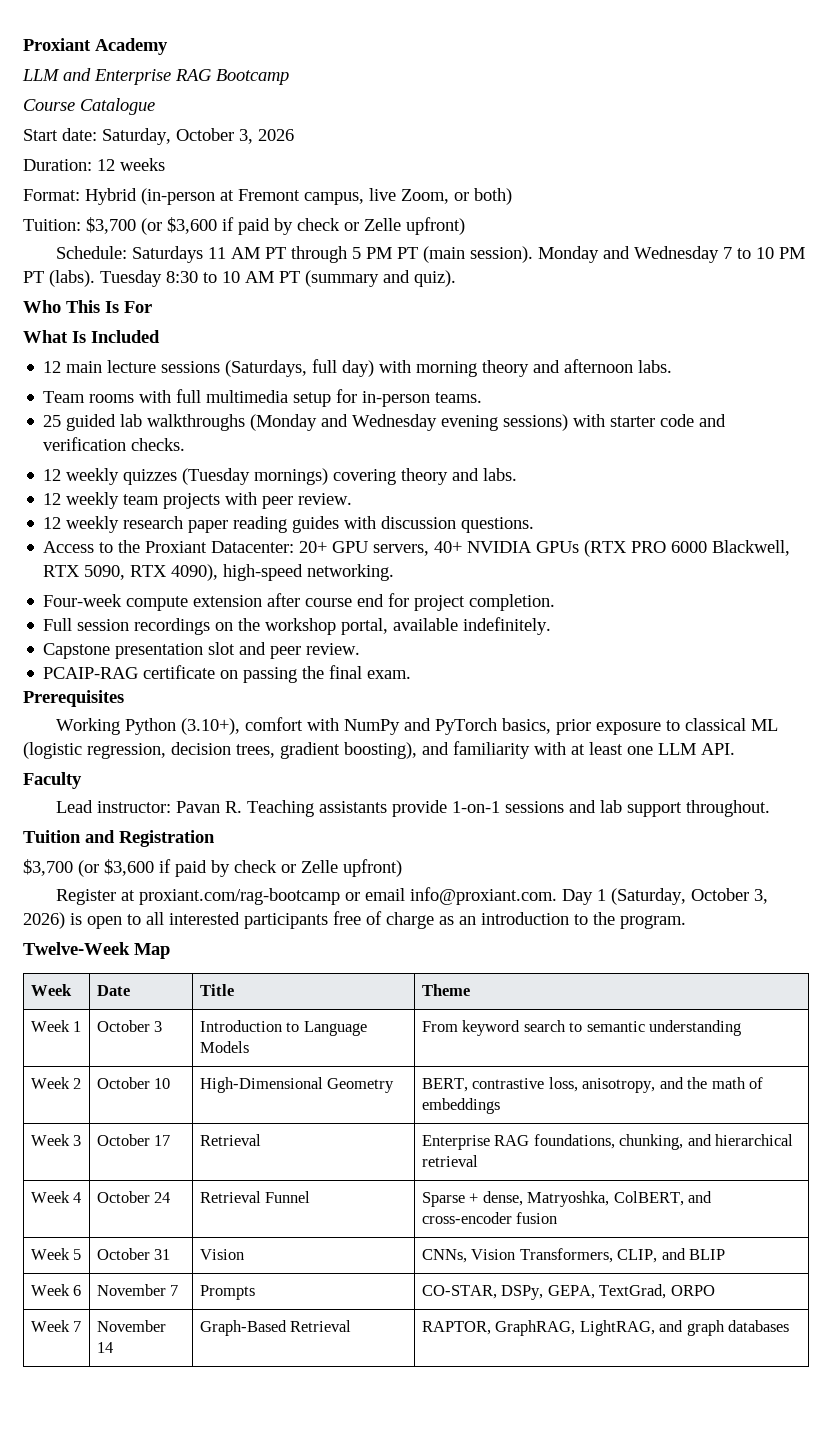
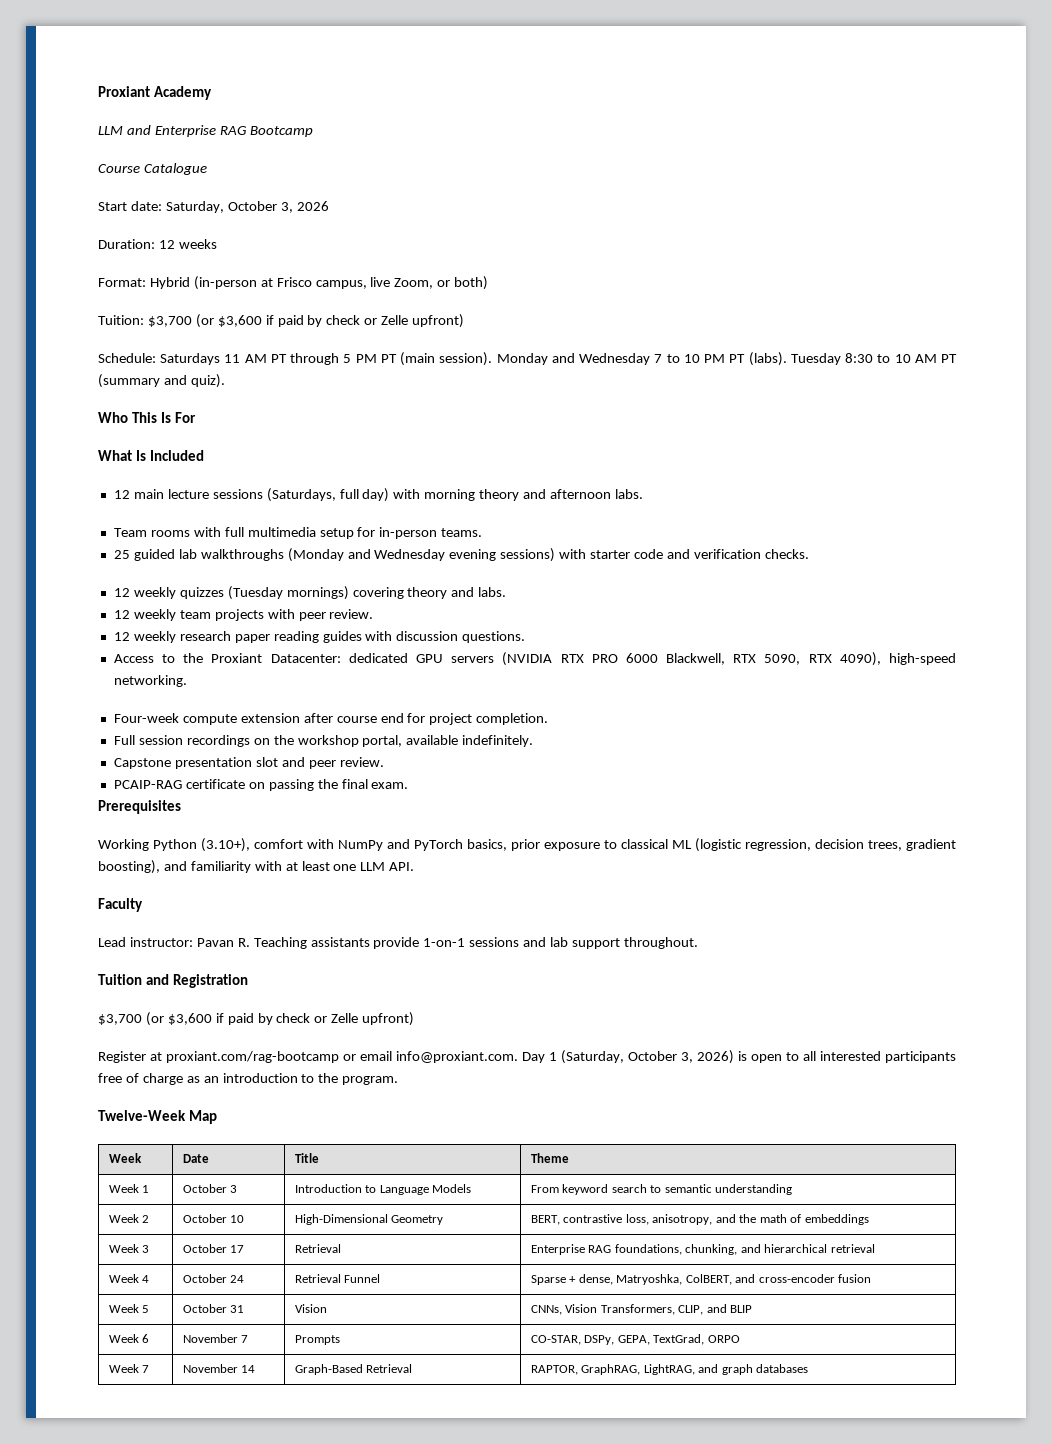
- Format: Hybrid (in-person at Fremont campus, live Zoom, or both)
+ Format: Hybrid (in-person at Frisco campus, live Zoom, or both)
- Access to the Proxiant Datacenter: 20+ GPU servers, 40+ NVIDIA GPUs (RTX PRO 6000 Blackwell, RTX 5090, RTX 4090), high-speed networking.
+ Access to the Proxiant Datacenter: dedicated GPU servers (NVIDIA RTX PRO 6000 Blackwell, RTX 5090, RTX 4090), high-speed networking.

